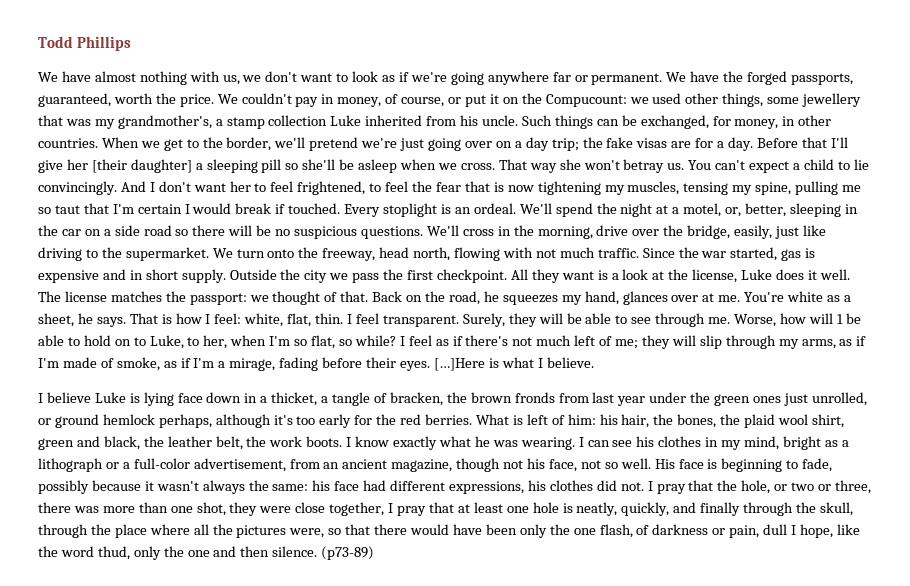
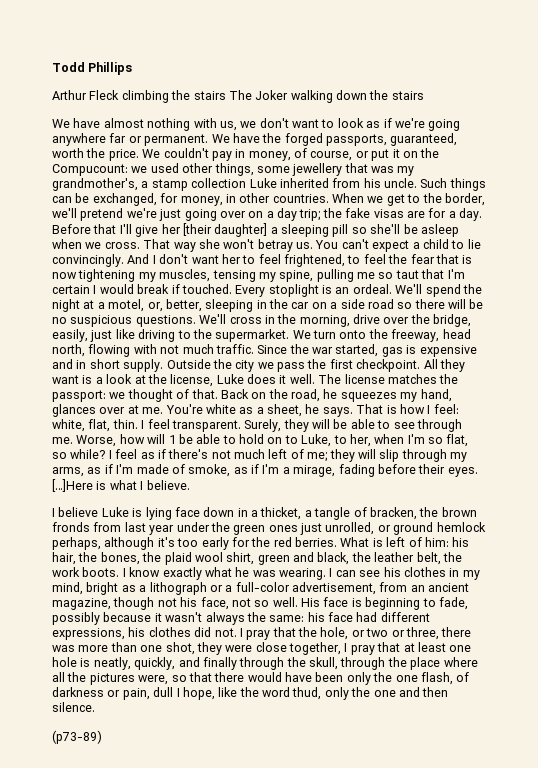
+ Arthur Fleck climbing the stairs The Joker walking down the stairs
- I pray that the hole, or two or three, there was more than one shot, they were close together, I pray that at least one hole is neatly, quickly, and finally through the skull, through the place where all the pictures were, so that there would have been only the one flash, of darkness or pain, dull I hope, like the word thud, only the one and then silence. (p73-89)
+ I pray that the hole, or two or three, there was more than one shot, they were close together, I pray that at least one hole is neatly, quickly, and finally through the skull, through the place where all the pictures were, so that there would have been only the one flash, of darkness or pain, dull I hope, like the word thud, only the one and then silence.
+ (p73-89)

